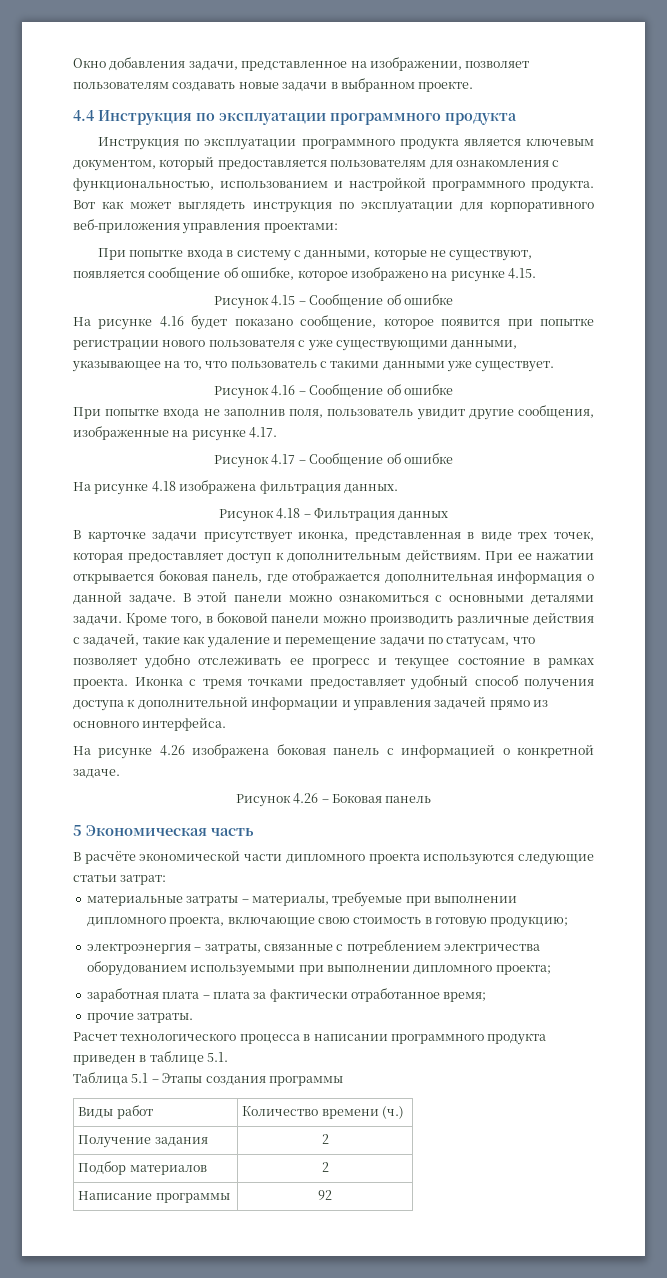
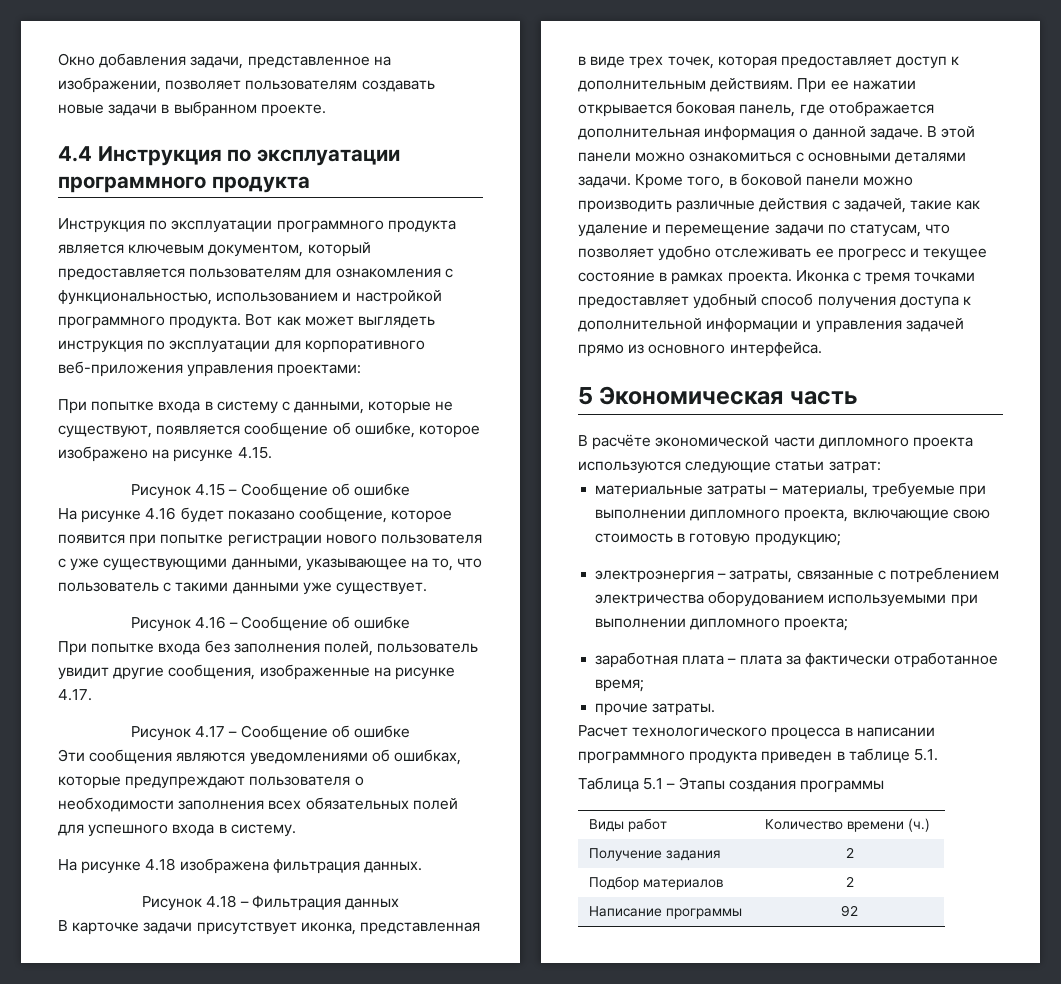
- При попытке входа не заполнив поля, пользователь увидит другие сообщения, изображенные на рисунке 4.17.
+ При попытке входа без заполнения полей, пользователь увидит другие сообщения, изображенные на рисунке 4.17.
+ Эти сообщения являются уведомлениями об ошибках, которые предупреждают пользователя о необходимости заполнения всех обязательных полей для успешного входа в систему.
- На рисунке 4.26 изображена боковая панель с информацией о конкретной задаче.
- Рисунок 4.26 – Боковая панель

